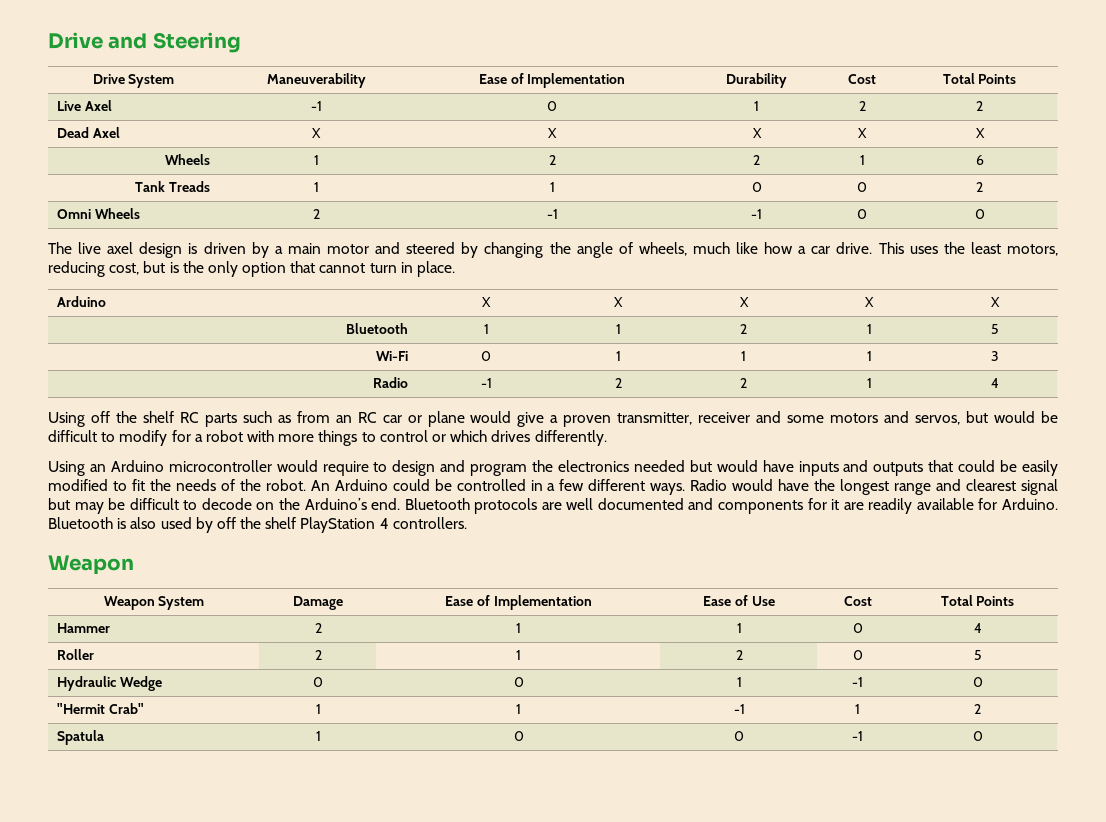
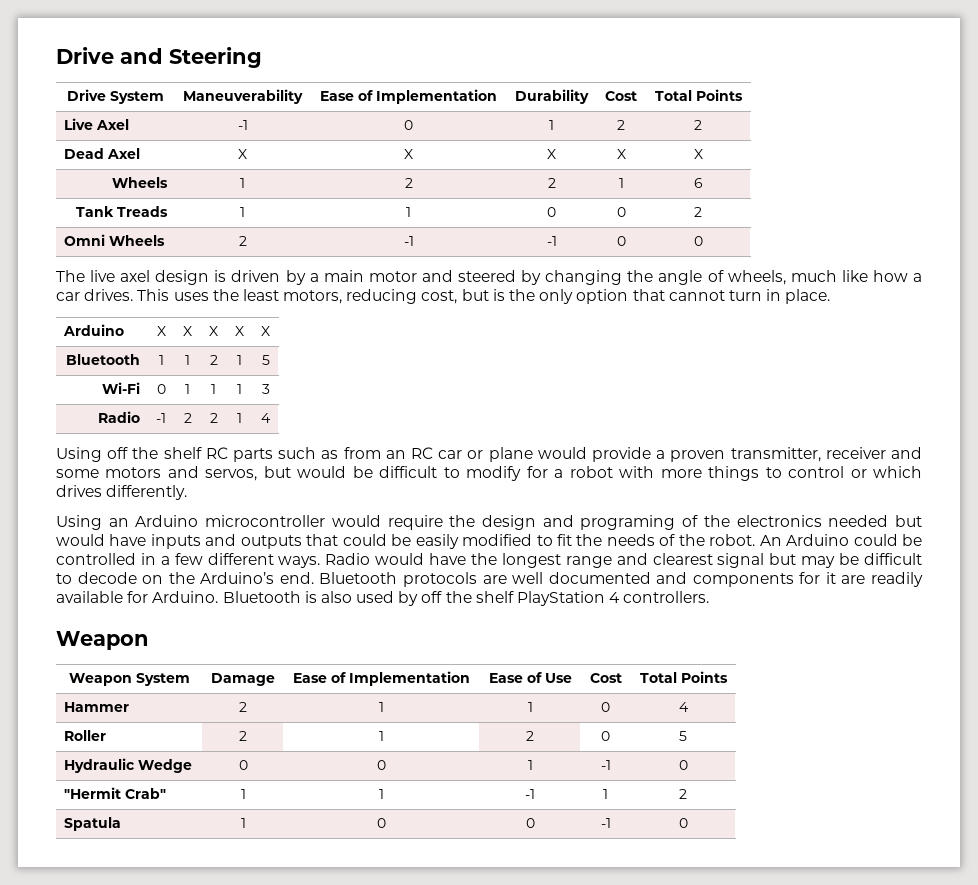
- The live axel design is driven by a main motor and steered by changing the angle of wheels, much like how a car drive.
+ The live axel design is driven by a main motor and steered by changing the angle of wheels, much like how a car drives.
- Using off the shelf RC parts such as from an RC car or plane would give a proven transmitter, receiver and some motors and servos, but would be difficult to modify for a robot with more things to control or which drives differently.
+ Using off the shelf RC parts such as from an RC car or plane would provide a proven transmitter, receiver and some motors and servos, but would be difficult to modify for a robot with more things to control or which drives differently.
- Using an Arduino microcontroller would require to design and program the electronics needed but would have inputs and outputs that could be easily modified to fit the needs of the robot.
+ Using an Arduino microcontroller would require the design and programing of the electronics needed but would have inputs and outputs that could be easily modified to fit the needs of the robot.

